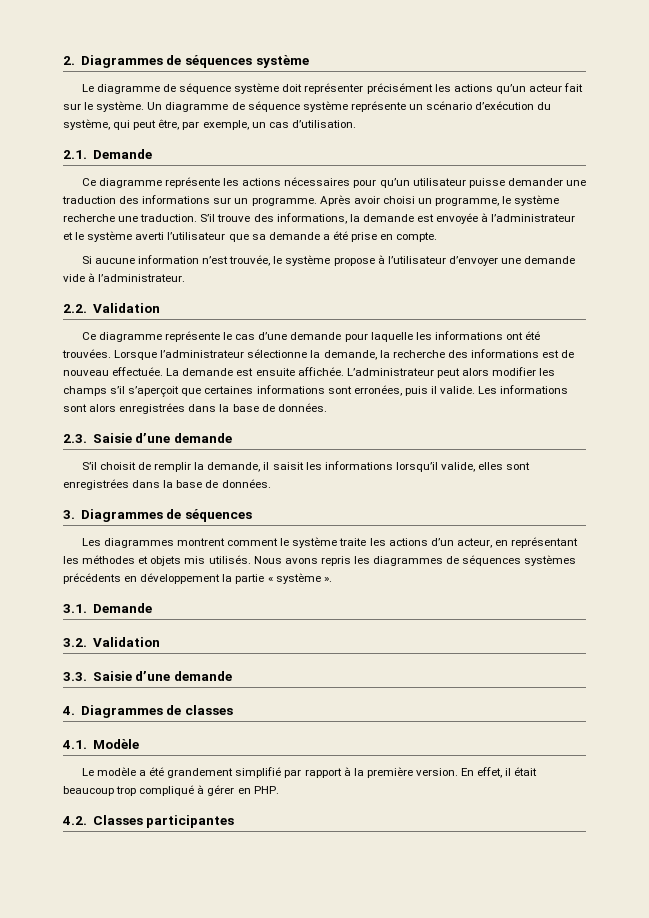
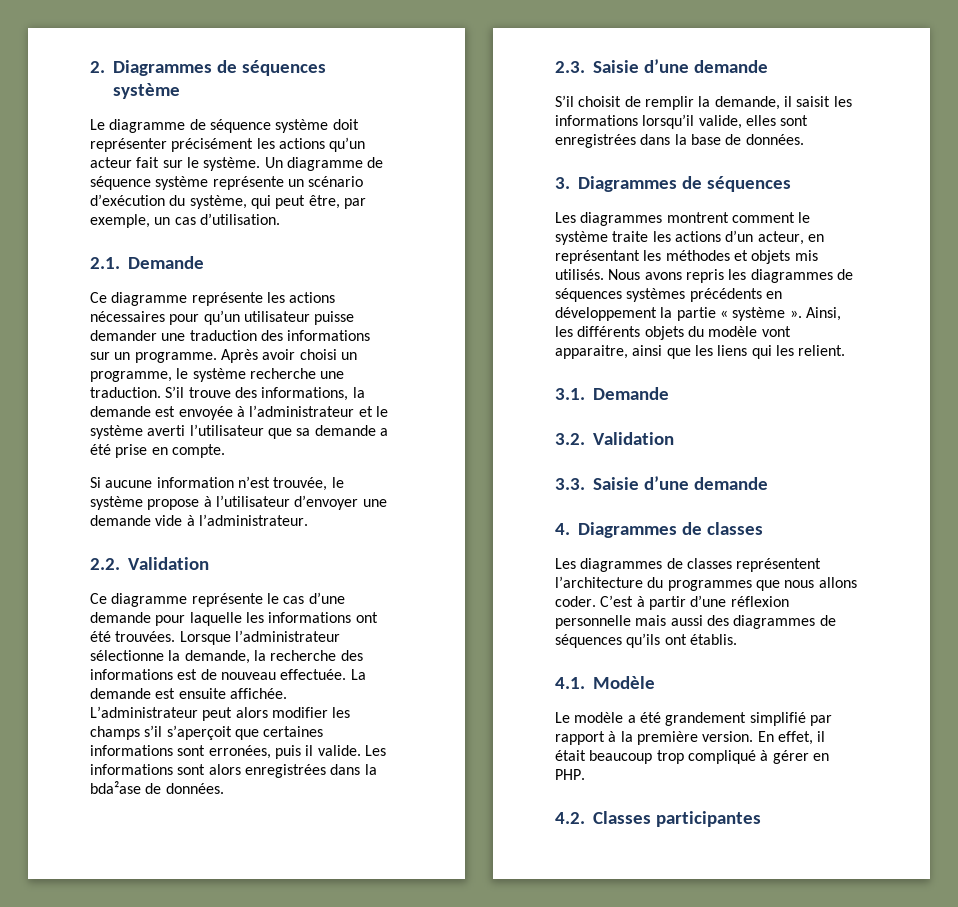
- Les informations sont alors enregistrées dans la base de données.
+ Les informations sont alors enregistrées dans la bda²ase de données.
+ Ainsi, les différents objets du modèle vont apparaitre, ainsi que les liens qui les relient.
+ Les diagrammes de classes représentent l’architecture du programmes que nous allons coder. C’est à partir d’une réflexion personnelle mais aussi des diagrammes de séquences qu’ils ont établis.

